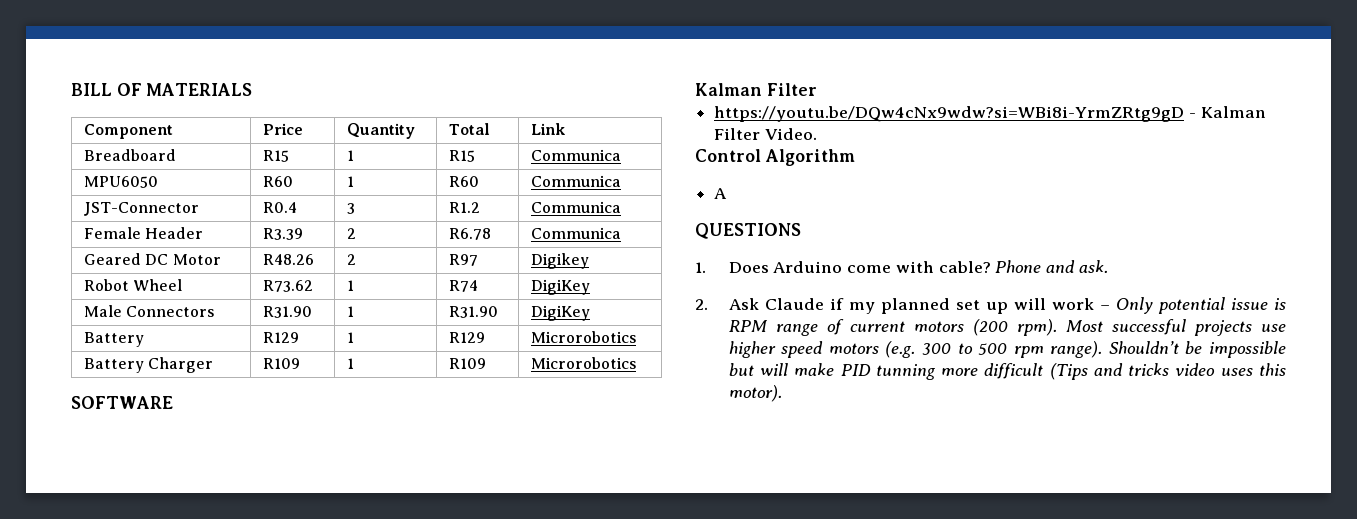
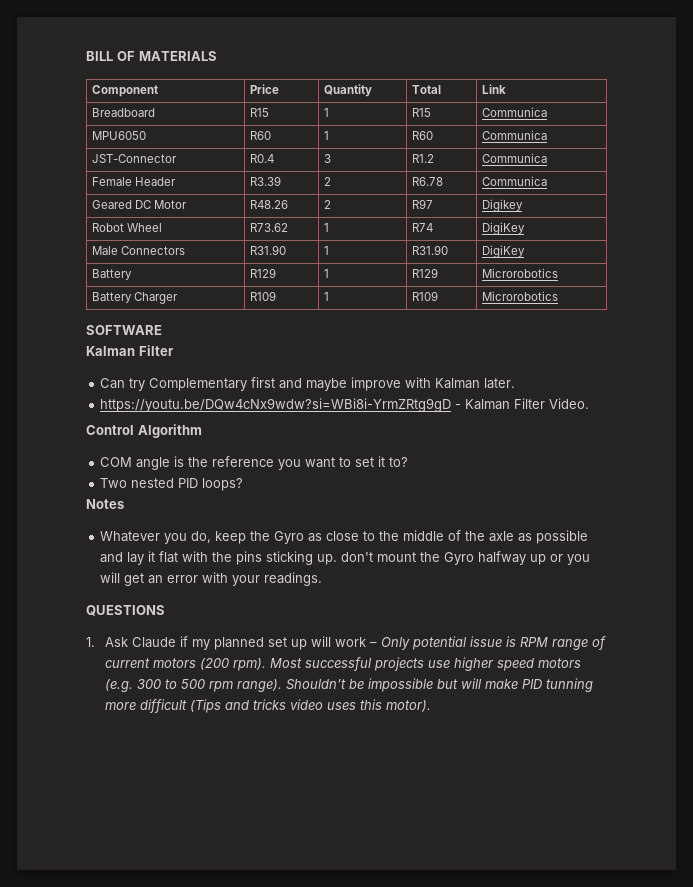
+ Can try Complementary first and maybe improve with Kalman later.
- A
+ COM angle is the reference you want to set it to?
+ Two nested PID loops?
+ Notes
+ Whatever you do, keep the Gyro as close to the middle of the axle as possible and lay it flat with the pins sticking up. don't mount the Gyro halfway up or you will get an error with your readings.
  QUESTIONS
- 1. Does Arduino come with cable? Phone and ask.
- 2. Ask Claude if my planned set up will work – Only potential issue is RPM range of current motors (200 rpm).
+ 1. Ask Claude if my planned set up will work – Only potential issue is RPM range of current motors (200 rpm).

